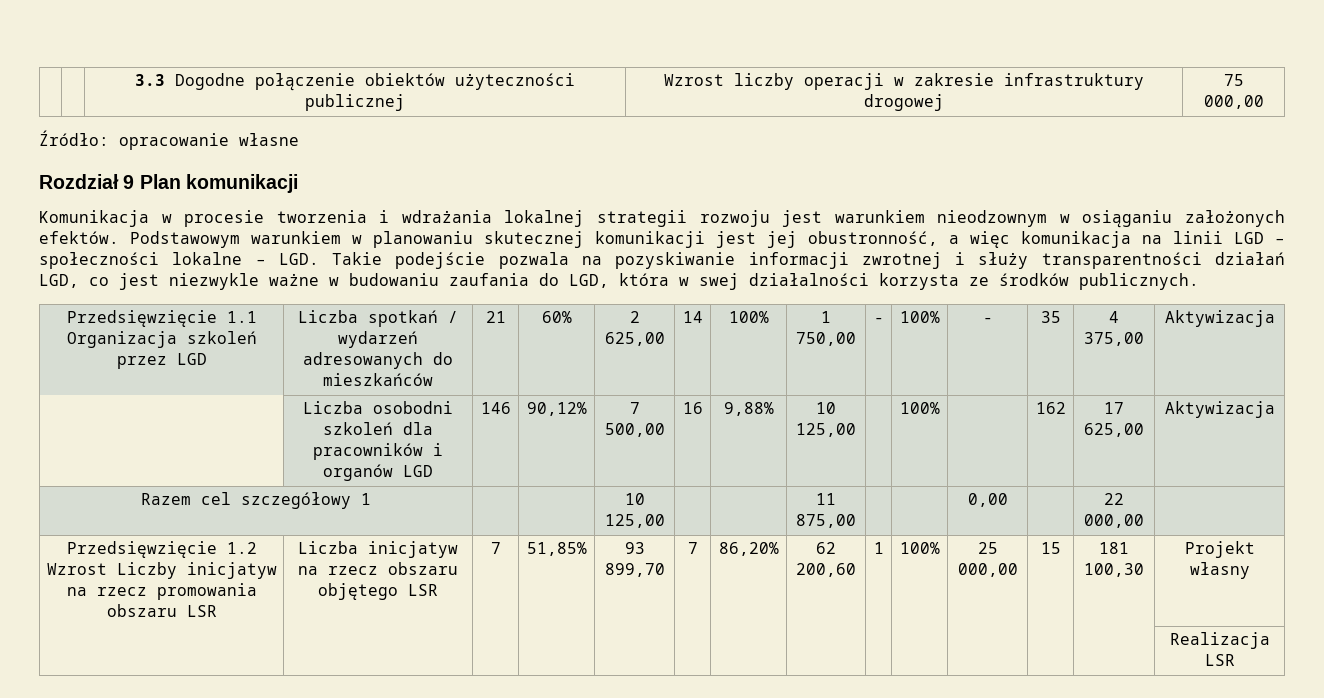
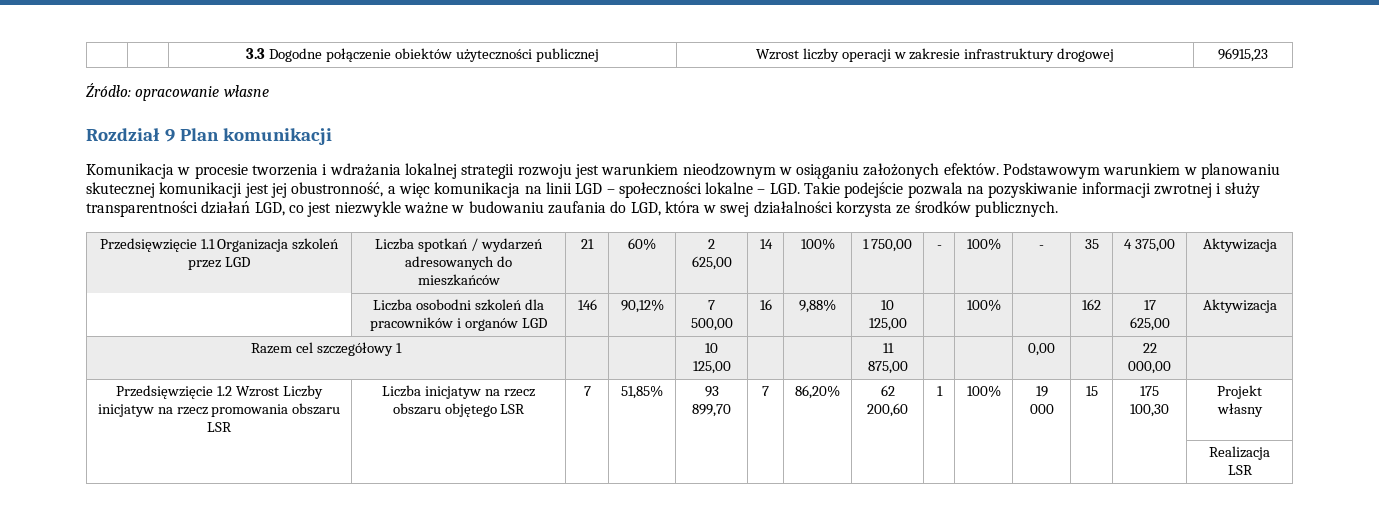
- | | 3.3 Dogodne połączenie obiektów użyteczności publicznej | Wzrost liczby operacji w zakresie infrastruktury drogowej | 75 000,00
+ | | 3.3 Dogodne połączenie obiektów użyteczności publicznej | Wzrost liczby operacji w zakresie infrastruktury drogowej | 96915,23
- Przedsięwzięcie 1.2 Wzrost Liczby inicjatyw na rzecz promowania obszaru LSR | Liczba inicjatyw na rzecz obszaru objętego LSR | 7 | 51,85% | 93 899,70 | 7 | 86,20% | 62 200,60 | 1 | 100% | 25 000,00 | 15 | 181 100,30 | Projekt własny
+ Przedsięwzięcie 1.2 Wzrost Liczby inicjatyw na rzecz promowania obszaru LSR | Liczba inicjatyw na rzecz obszaru objętego LSR | 7 | 51,85% | 93 899,70 | 7 | 86,20% | 62 200,60 | 1 | 100% | 19 000 | 15 | 175 100,30 | Projekt własny

